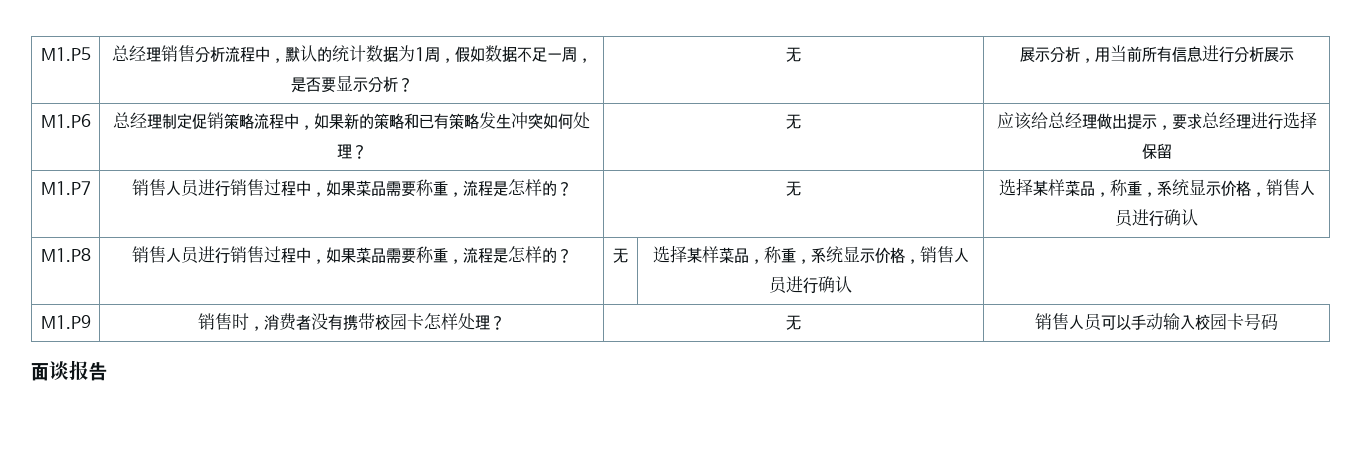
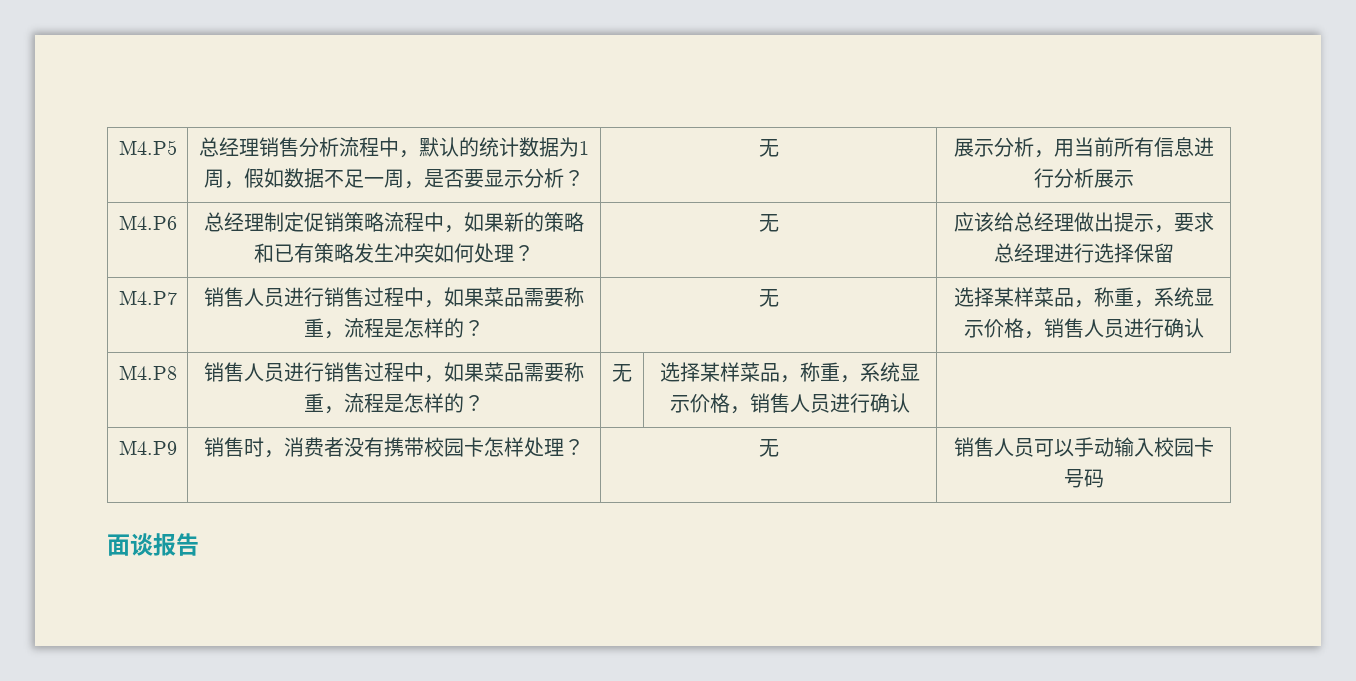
- M1.P5 | 总经理销售分析流程中，默认的统计数据为1周，假如数据不足一周，是否要显示分析？ | 无 | 展示分析，用当前所有信息进行分析展示
+ M4.P5 | 总经理销售分析流程中，默认的统计数据为1周，假如数据不足一周，是否要显示分析？ | 无 | 展示分析，用当前所有信息进行分析展示
- M1.P6 | 总经理制定促销策略流程中，如果新的策略和已有策略发生冲突如何处理？ | 无 | 应该给总经理做出提示，要求总经理进行选择保留
+ M4.P6 | 总经理制定促销策略流程中，如果新的策略和已有策略发生冲突如何处理？ | 无 | 应该给总经理做出提示，要求总经理进行选择保留
- M1.P7 | 销售人员进行销售过程中，如果菜品需要称重，流程是怎样的？ | 无 | 选择某样菜品，称重，系统显示价格，销售人员进行确认
+ M4.P7 | 销售人员进行销售过程中，如果菜品需要称重，流程是怎样的？ | 无 | 选择某样菜品，称重，系统显示价格，销售人员进行确认
- M1.P8 | 销售人员进行销售过程中，如果菜品需要称重，流程是怎样的？ | 无 | 选择某样菜品，称重，系统显示价格，销售人员进行确认
+ M4.P8 | 销售人员进行销售过程中，如果菜品需要称重，流程是怎样的？ | 无 | 选择某样菜品，称重，系统显示价格，销售人员进行确认
- M1.P9 | 销售时，消费者没有携带校园卡怎样处理？ | 无 | 销售人员可以手动输入校园卡号码
+ M4.P9 | 销售时，消费者没有携带校园卡怎样处理？ | 无 | 销售人员可以手动输入校园卡号码

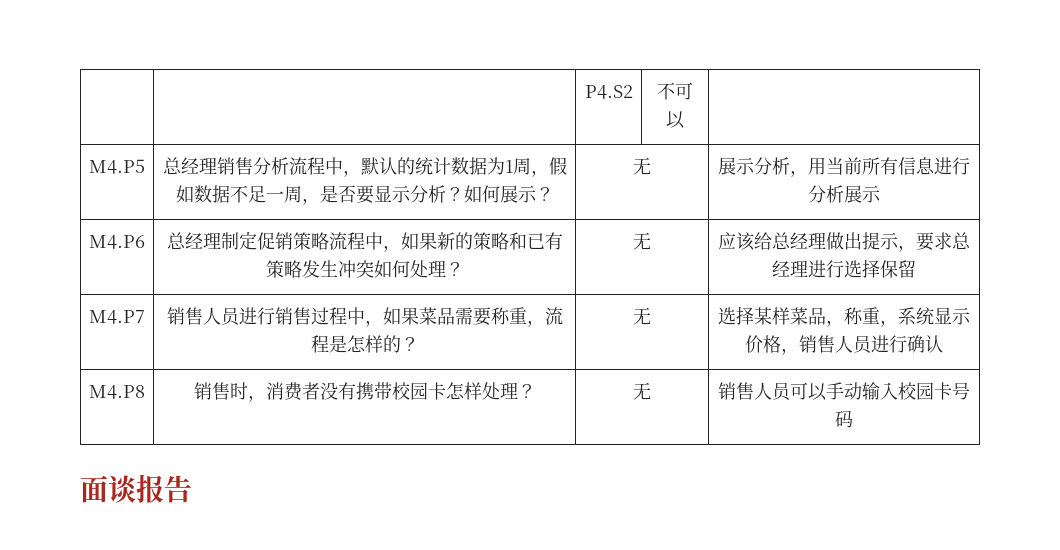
+ | | P4.S2 | 不可以 |
- M4.P5 | 总经理销售分析流程中，默认的统计数据为1周，假如数据不足一周，是否要显示分析？ | 无 | 展示分析，用当前所有信息进行分析展示
+ M4.P5 | 总经理销售分析流程中，默认的统计数据为1周，假如数据不足一周，是否要显示分析？如何展示？ | 无 | 展示分析，用当前所有信息进行分析展示
- M4.P8 | 销售人员进行销售过程中，如果菜品需要称重，流程是怎样的？ | 无 | 选择某样菜品，称重，系统显示价格，销售人员进行确认
- M4.P9 | 销售时，消费者没有携带校园卡怎样处理？ | 无 | 销售人员可以手动输入校园卡号码
+ M4.P8 | 销售时，消费者没有携带校园卡怎样处理？ | 无 | 销售人员可以手动输入校园卡号码

